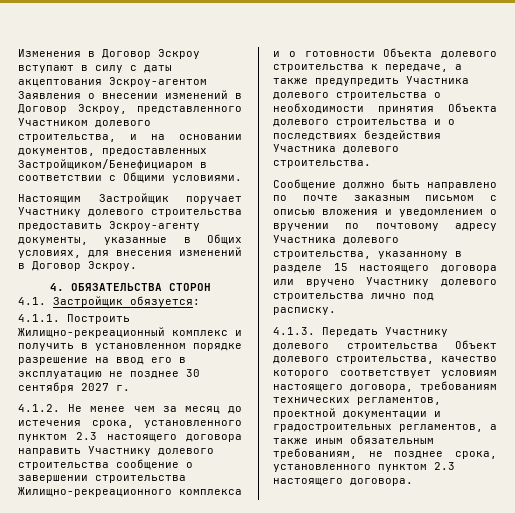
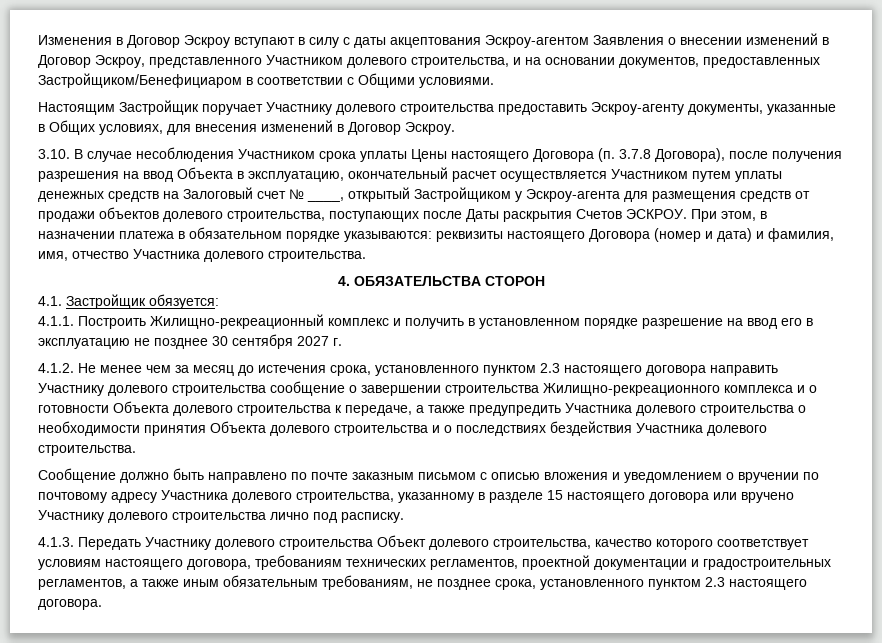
+ 3.10. В случае несоблюдения Участником срока уплаты Цены настоящего Договора (п. 3.7.8 Договора), после получения разрешения на ввод Объекта в эксплуатацию, окончательный расчет осуществляется Участником путем уплаты денежных средств на Залоговый счет № ____, открытый Застройщиком у Эскроу-агента для размещения средств от продажи объектов долевого строительства, поступающих после Даты раскрытия Счетов ЭСКРОУ. При этом, в назначении платежа в обязательном порядке указываются: реквизиты настоящего Договора (номер и дата) и фамилия, имя, отчество Участника долевого строительства.

